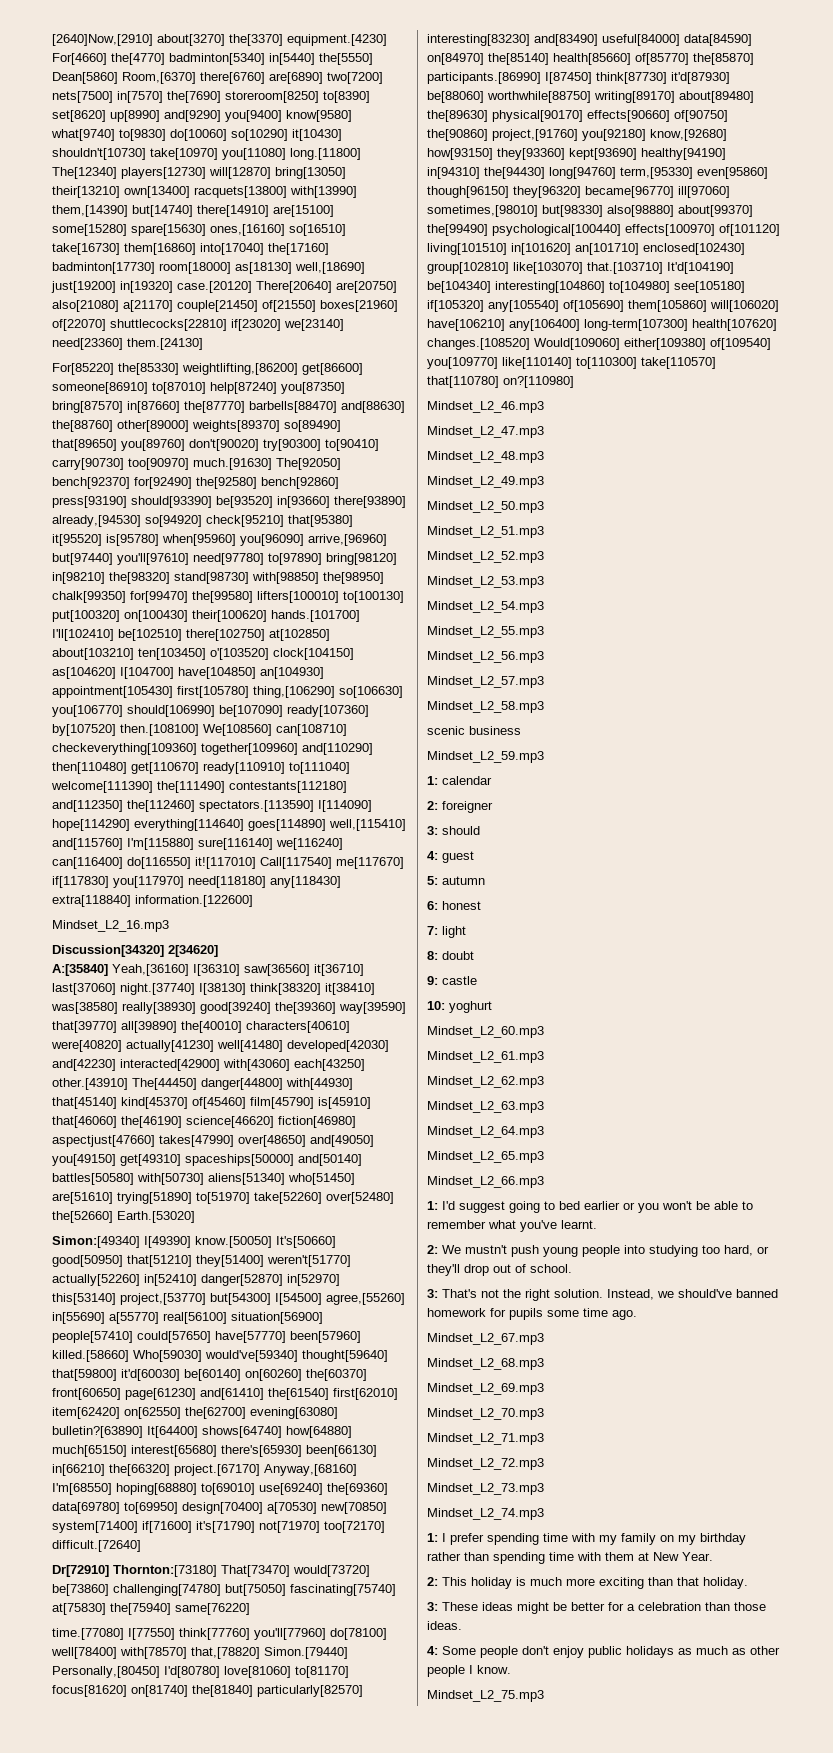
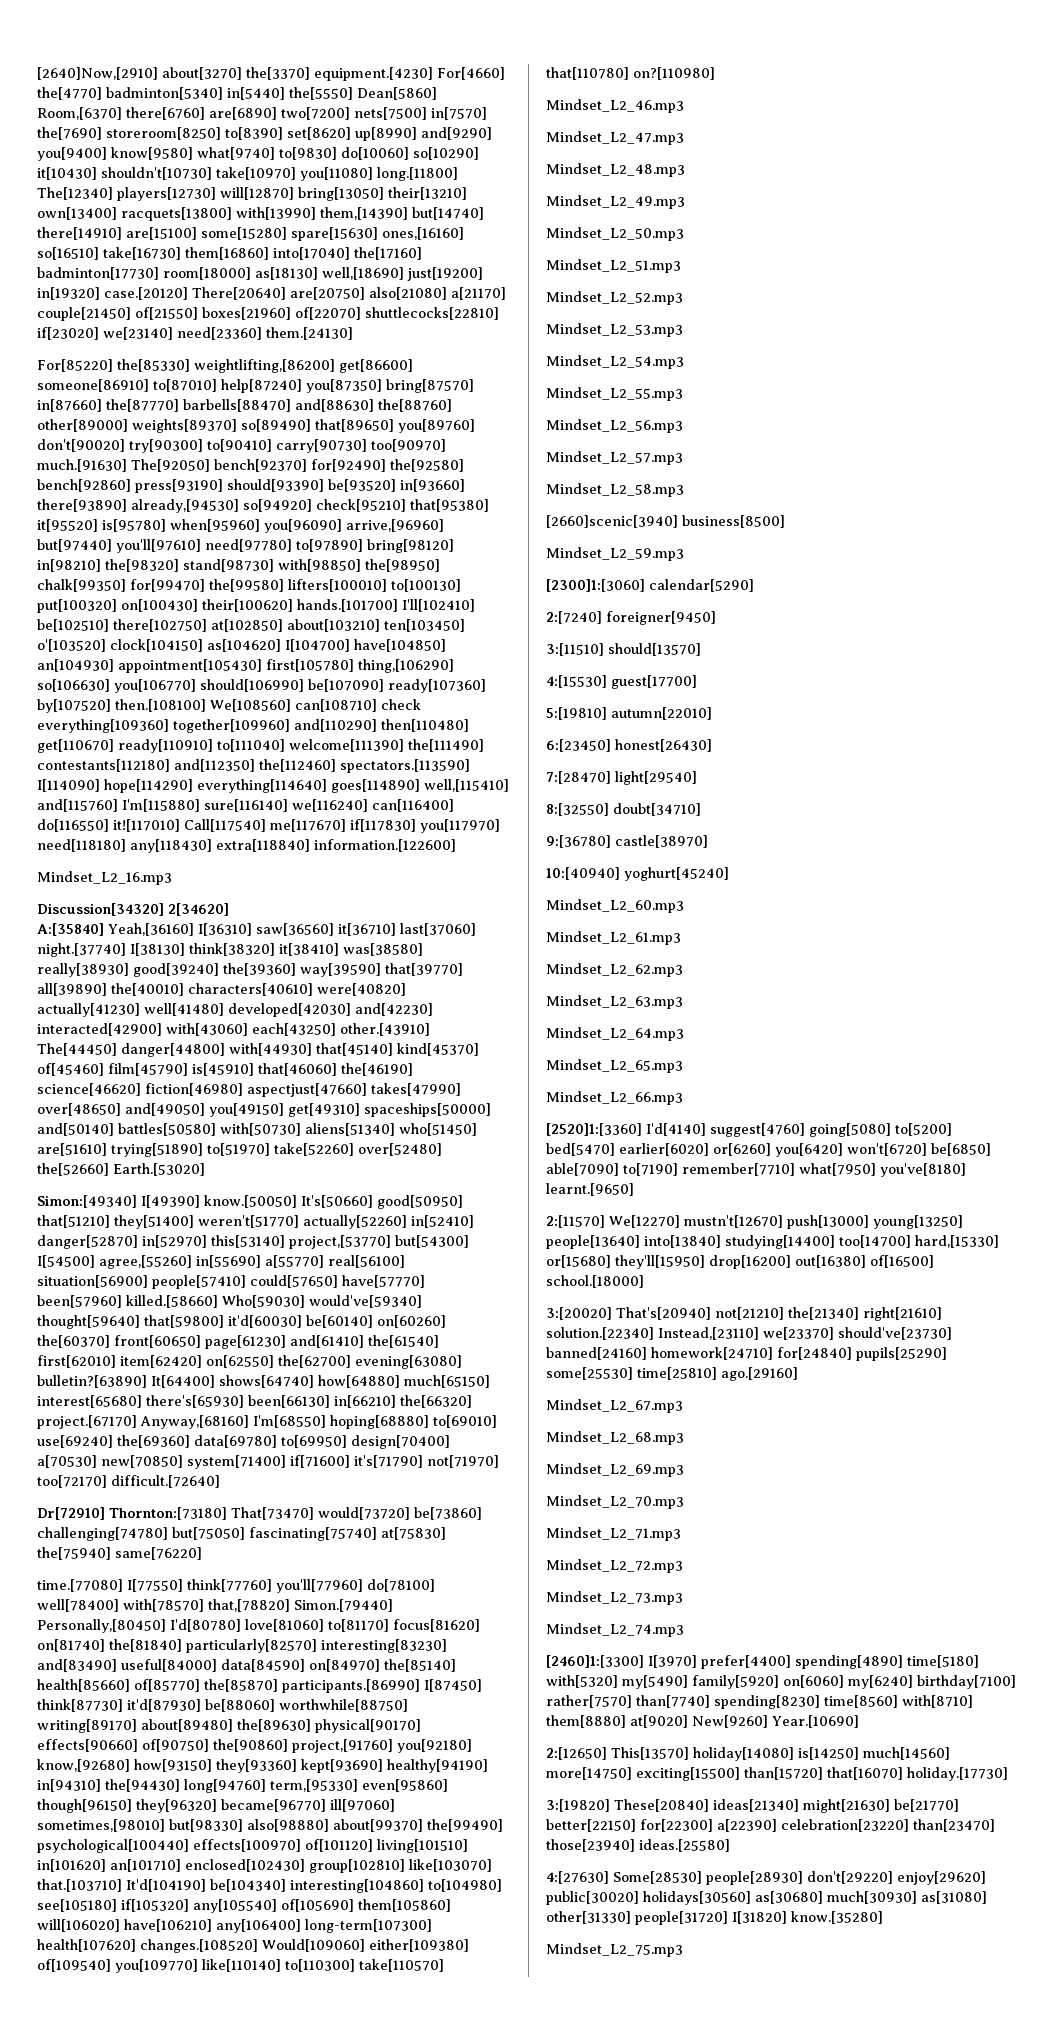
- For[85220] the[85330] weightlifting,[86200] get[86600] someone[86910] to[87010] help[87240] you[87350] bring[87570] in[87660] the[87770] barbells[88470] and[88630] the[88760] other[89000] weights[89370] so[89490] that[89650] you[89760] don't[90020] try[90300] to[90410] carry[90730] too[90970] much.[91630] The[92050] bench[92370] for[92490] the[92580] bench[92860] press[93190] should[93390] be[93520] in[93660] there[93890] already,[94530] so[94920] check[95210] that[95380] it[95520] is[95780] when[95960] you[96090] arrive,[96960] but[97440] you'll[97610] need[97780] to[97890] bring[98120] in[98210] the[98320] stand[98730] with[98850] the[98950] chalk[99350] for[99470] the[99580] lifters[100010] to[100130] put[100320] on[100430] their[100620] hands.[101700] I'll[102410] be[102510] there[102750] at[102850] about[103210] ten[103450] o'[103520] clock[104150] as[104620] I[104700] have[104850] an[104930] appointment[105430] first[105780] thing,[106290] so[106630] you[106770] should[106990] be[107090] ready[107360] by[107520] then.[108100] We[108560] can[108710] checkeverything[109360] together[109960] and[110290] then[110480] get[110670] ready[110910] to[111040] welcome[111390] the[111490] contestants[112180] and[112350] the[112460] spectators.[113590] I[114090] hope[114290] everything[114640] goes[114890] well,[115410] and[115760] I'm[115880] sure[116140] we[116240] can[116400] do[116550] it![117010] Call[117540] me[117670] if[117830] you[117970] need[118180] any[118430] extra[118840] information.[122600]
+ For[85220] the[85330] weightlifting,[86200] get[86600] someone[86910] to[87010] help[87240] you[87350] bring[87570] in[87660] the[87770] barbells[88470] and[88630] the[88760] other[89000] weights[89370] so[89490] that[89650] you[89760] don't[90020] try[90300] to[90410] carry[90730] too[90970] much.[91630] The[92050] bench[92370] for[92490] the[92580] bench[92860] press[93190] should[93390] be[93520] in[93660] there[93890] already,[94530] so[94920] check[95210] that[95380] it[95520] is[95780] when[95960] you[96090] arrive,[96960] but[97440] you'll[97610] need[97780] to[97890] bring[98120] in[98210] the[98320] stand[98730] with[98850] the[98950] chalk[99350] for[99470] the[99580] lifters[100010] to[100130] put[100320] on[100430] their[100620] hands.[101700] I'll[102410] be[102510] there[102750] at[102850] about[103210] ten[103450] o'[103520] clock[104150] as[104620] I[104700] have[104850] an[104930] appointment[105430] first[105780] thing,[106290] so[106630] you[106770] should[106990] be[107090] ready[107360] by[107520] then.[108100] We[108560] can[108710] check everything[109360] together[109960] and[110290] then[110480] get[110670] ready[110910] to[111040] welcome[111390] the[111490] contestants[112180] and[112350] the[112460] spectators.[113590] I[114090] hope[114290] everything[114640] goes[114890] well,[115410] and[115760] I'm[115880] sure[116140] we[116240] can[116400] do[116550] it![117010] Call[117540] me[117670] if[117830] you[117970] need[118180] any[118430] extra[118840] information.[122600]
- scenic business
+ [2660]scenic[3940] business[8500]
- 1: calendar
- 2: foreigner
- 3: should
- 4: guest
- 5: autumn
- 6: honest
- 7: light
- 8: doubt
- 9: castle
- 10: yoghurt
+ [2300]1:[3060] calendar[5290]
+ 2:[7240] foreigner[9450]
+ 3:[11510] should[13570]
+ 4:[15530] guest[17700]
+ 5:[19810] autumn[22010]
+ 6:[23450] honest[26430]
+ 7:[28470] light[29540]
+ 8:[32550] doubt[34710]
+ 9:[36780] castle[38970]
+ 10:[40940] yoghurt[45240]
- 1: I'd suggest going to bed earlier or you won't be able to remember what you've learnt.
- 2: We mustn't push young people into studying too hard, or they'll drop out of school.
- 3: That's not the right solution. Instead, we should've banned homework for pupils some time ago.
+ [2520]1:[3360] I'd[4140] suggest[4760] going[5080] to[5200] bed[5470] earlier[6020] or[6260] you[6420] won't[6720] be[6850] able[7090] to[7190] remember[7710] what[7950] you've[8180] learnt.[9650]
+ 2:[11570] We[12270] mustn't[12670] push[13000] young[13250] people[13640] into[13840] studying[14400] too[14700] hard,[15330] or[15680] they'll[15950] drop[16200] out[16380] of[16500] school.[18000]
+ 3:[20020] That's[20940] not[21210] the[21340] right[21610] solution.[22340] Instead,[23110] we[23370] should've[23730] banned[24160] homework[24710] for[24840] pupils[25290] some[25530] time[25810] ago.[29160]
- 1: I prefer spending time with my family on my birthday rather than spending time with them at New Year.
- 2: This holiday is much more exciting than that holiday.
- 3: These ideas might be better for a celebration than those ideas.
- 4: Some people don't enjoy public holidays as much as other people I know.
+ [2460]1:[3300] I[3970] prefer[4400] spending[4890] time[5180] with[5320] my[5490] family[5920] on[6060] my[6240] birthday[7100] rather[7570] than[7740] spending[8230] time[8560] with[8710] them[8880] at[9020] New[9260] Year.[10690]
+ 2:[12650] This[13570] holiday[14080] is[14250] much[14560] more[14750] exciting[15500] than[15720] that[16070] holiday.[17730]
+ 3:[19820] These[20840] ideas[21340] might[21630] be[21770] better[22150] for[22300] a[22390] celebration[23220] than[23470] those[23940] ideas.[25580]
+ 4:[27630] Some[28530] people[28930] don't[29220] enjoy[29620] public[30020] holidays[30560] as[30680] much[30930] as[31080] other[31330] people[31720] I[31820] know.[35280]

